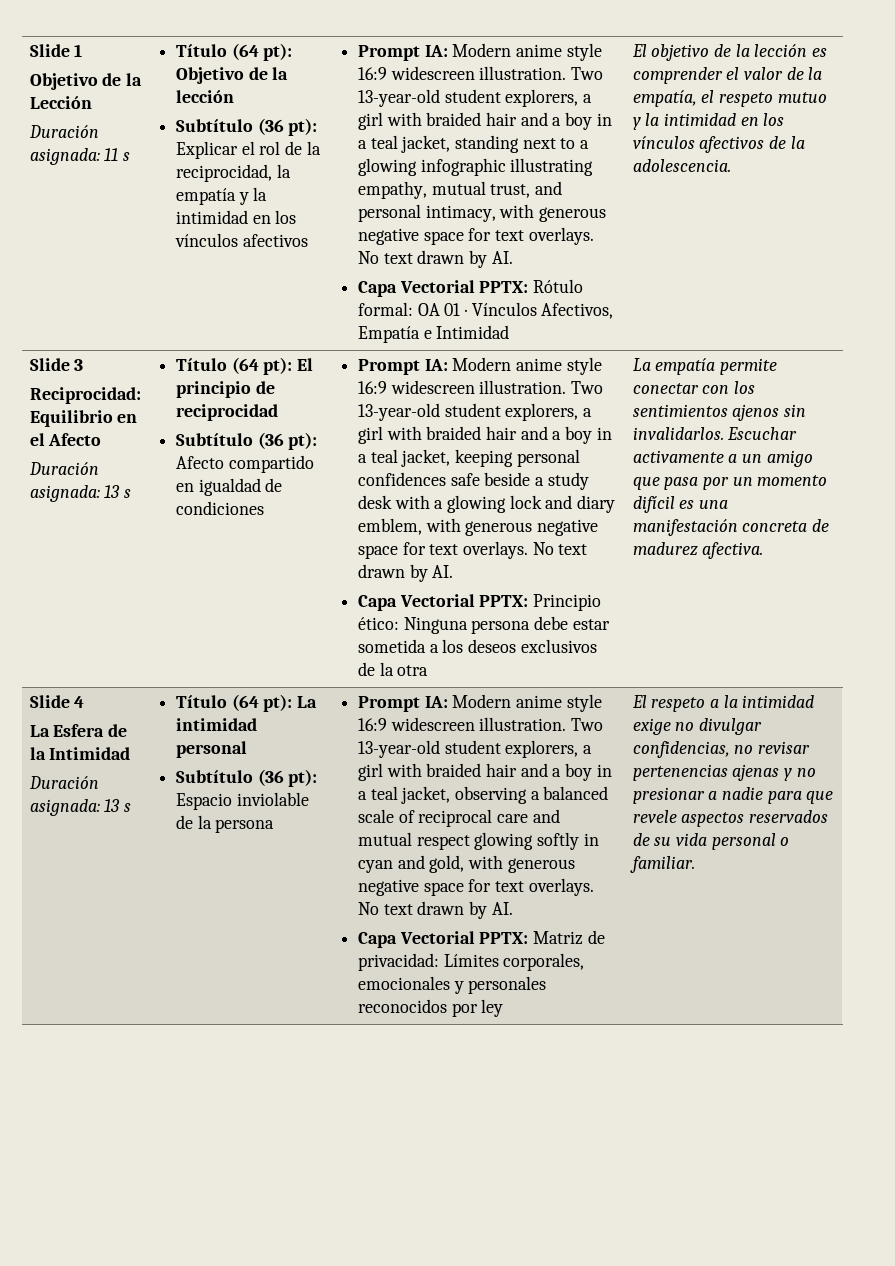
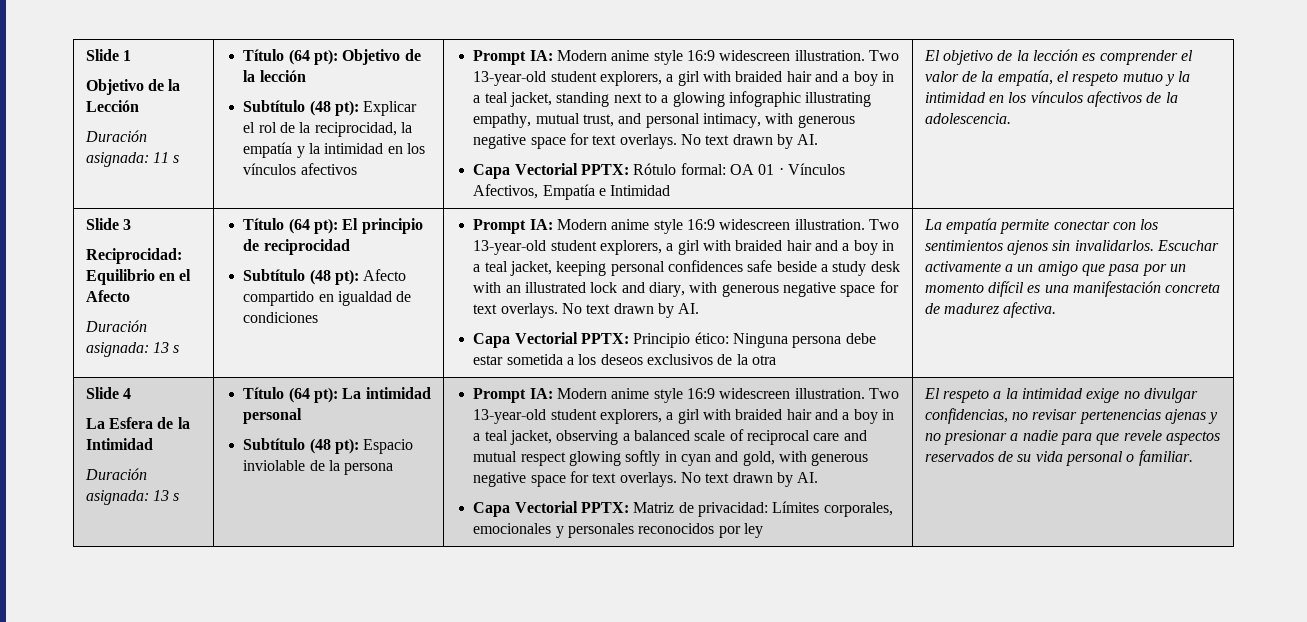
- Subtítulo (36 pt): Explicar el rol de la reciprocidad, la empatía y la intimidad en los vínculos afectivos
+ Subtítulo (48 pt): Explicar el rol de la reciprocidad, la empatía y la intimidad en los vínculos afectivos
- Subtítulo (36 pt): Afecto compartido en igualdad de condiciones
+ Subtítulo (48 pt): Afecto compartido en igualdad de condiciones
- Two 13-year-old student explorers, a girl with braided hair and a boy in a teal jacket, keeping personal confidences safe beside a study desk with a glowing lock and diary emblem, with generous negative space for text overlays.
+ Two 13-year-old student explorers, a girl with braided hair and a boy in a teal jacket, keeping personal confidences safe beside a study desk with an illustrated lock and diary, with generous negative space for text overlays.
- Subtítulo (36 pt): Espacio inviolable de la persona
+ Subtítulo (48 pt): Espacio inviolable de la persona

